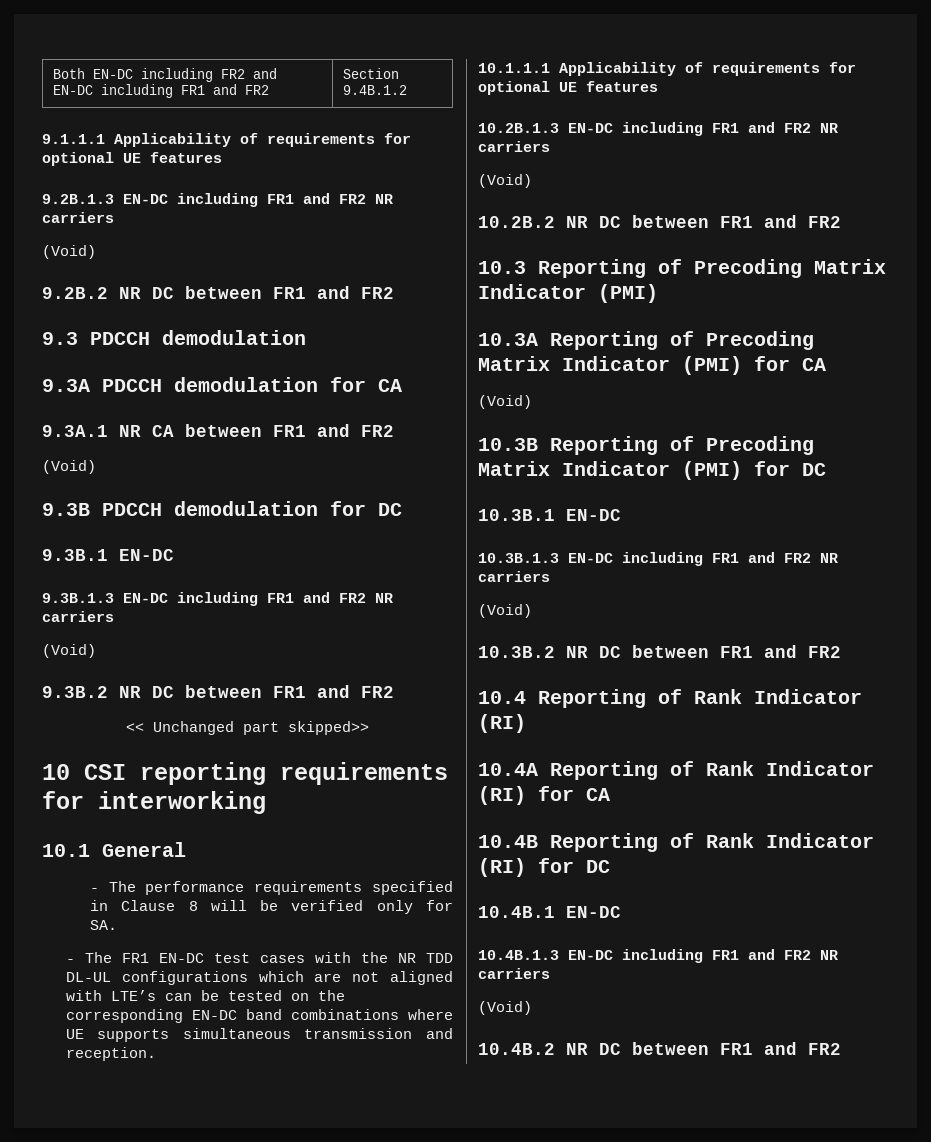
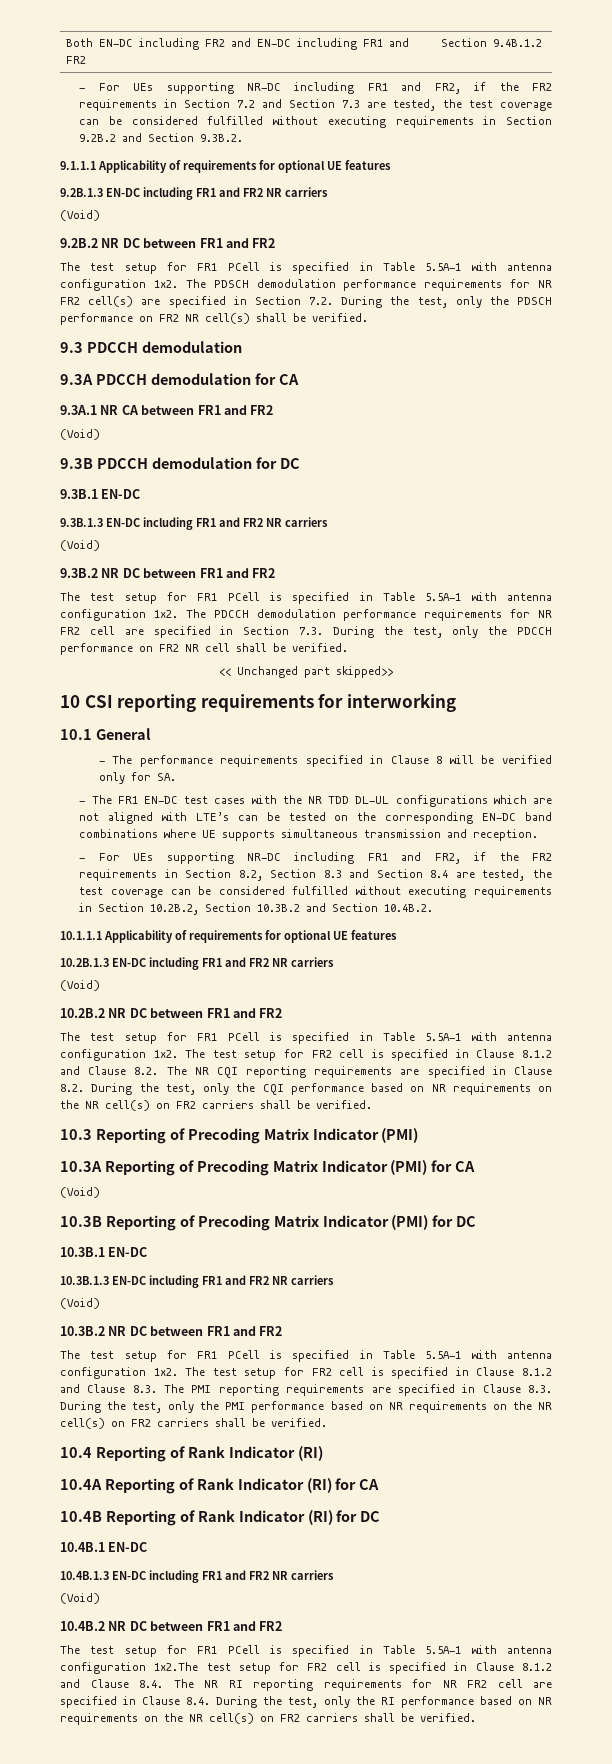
+ - For UEs supporting NR-DC including FR1 and FR2, if the FR2 requirements in Section 7.2 and Section 7.3 are tested, the test coverage can be considered fulfilled without executing requirements in Section 9.2B.2 and Section 9.3B.2.
+ The test setup for FR1 PCell is specified in Table 5.5A-1 with antenna configuration 1x2. The PDSCH demodulation performance requirements for NR FR2 cell(s) are specified in Section 7.2. During the test, only the PDSCH performance on FR2 NR cell(s) shall be verified.
+ The test setup for FR1 PCell is specified in Table 5.5A-1 with antenna configuration 1x2. The PDCCH demodulation performance requirements for NR FR2 cell are specified in Section 7.3. During the test, only the PDCCH performance on FR2 NR cell shall be verified.
+ - For UEs supporting NR-DC including FR1 and FR2, if the FR2 requirements in Section 8.2, Section 8.3 and Section 8.4 are tested, the test coverage can be considered fulfilled without executing requirements in Section 10.2B.2, Section 10.3B.2 and Section 10.4B.2.
+ The test setup for FR1 PCell is specified in Table 5.5A-1 with antenna configuration 1x2. The test setup for FR2 cell is specified in Clause 8.1.2 and Clause 8.2. The NR CQI reporting requirements are specified in Clause 8.2. During the test, only the CQI performance based on NR requirements on the NR cell(s) on FR2 carriers shall be verified.
+ The test setup for FR1 PCell is specified in Table 5.5A-1 with antenna configuration 1x2. The test setup for FR2 cell is specified in Clause 8.1.2 and Clause 8.3. The PMI reporting requirements are specified in Clause 8.3. During the test, only the PMI performance based on NR requirements on the NR cell(s) on FR2 carriers shall be verified.
+ The test setup for FR1 PCell is specified in Table 5.5A-1 with antenna configuration 1x2.The test setup for FR2 cell is specified in Clause 8.1.2 and Clause 8.4. The NR RI reporting requirements for NR FR2 cell are specified in Clause 8.4. During the test, only the RI performance based on NR requirements on the NR cell(s) on FR2 carriers shall be verified.

